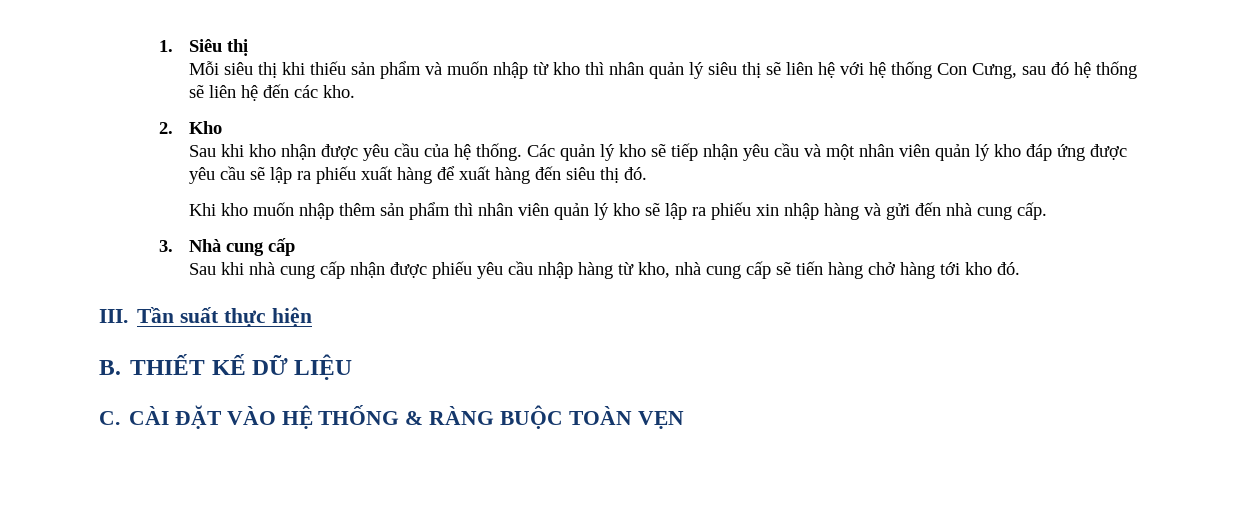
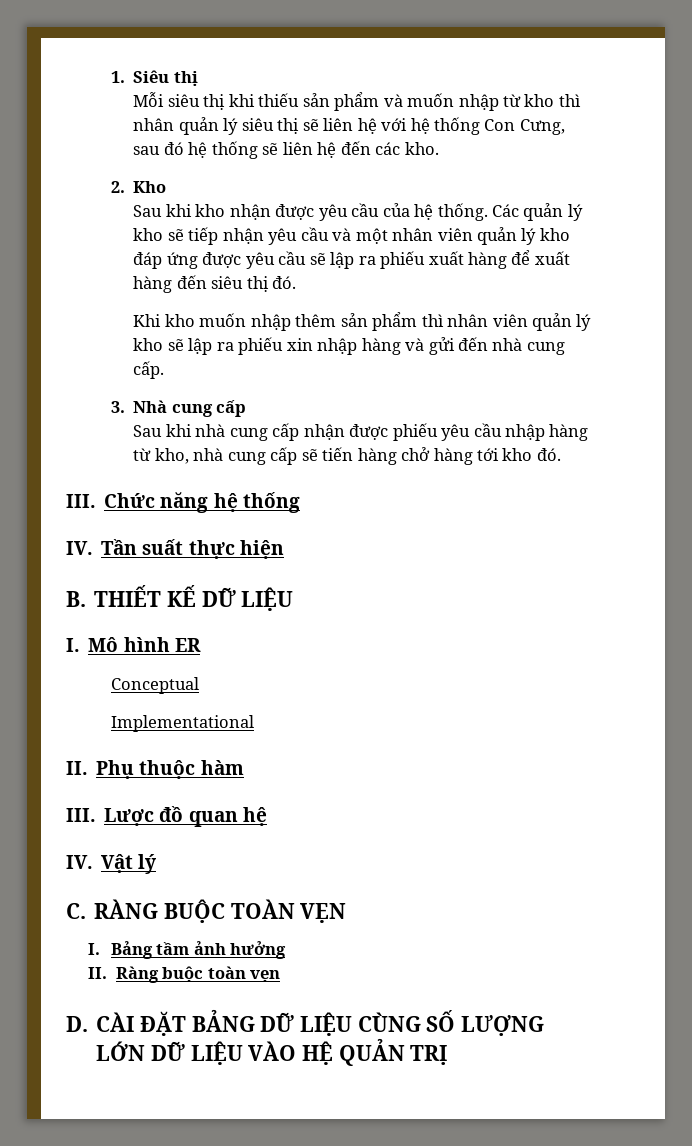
- III. Tần suất thực hiện
+ III. Chức năng hệ thống
+ IV. Tần suất thực hiện
- C. CÀI ĐẶT VÀO HỆ THỐNG & RÀNG BUỘC TOÀN VẸN
+ I. Mô hình ER
+ Conceptual
+ Implementational
+ II. Phụ thuộc hàm
+ III. Lược đồ quan hệ
+ IV. Vật lý
+ C. RÀNG BUỘC TOÀN VẸN
+ I. Bảng tầm ảnh hưởng
+ II. Ràng buộc toàn vẹn
+ D. CÀI ĐẶT BẢNG DỮ LIỆU CÙNG SỐ LƯỢNG LỚN DỮ LIỆU VÀO HỆ QUẢN TRỊ

